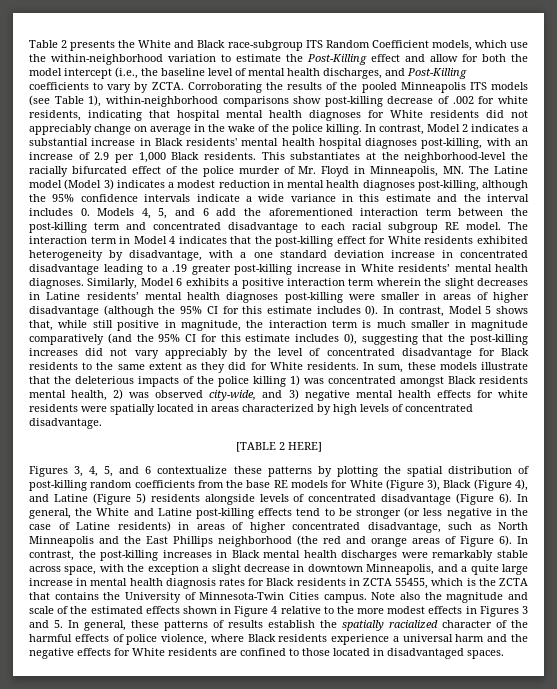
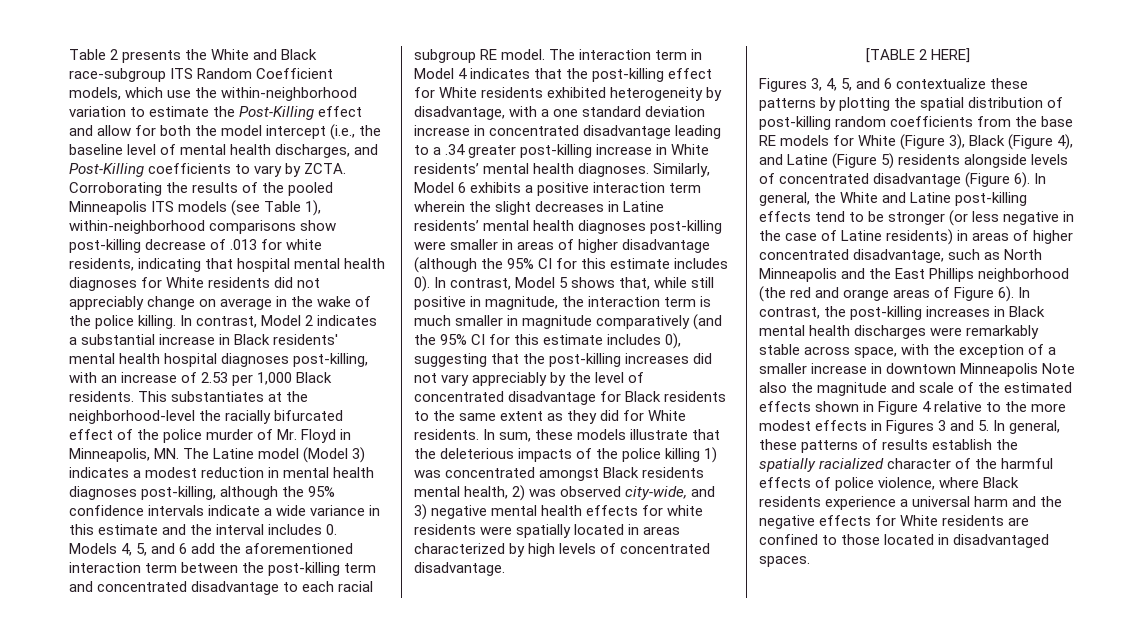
- Corroborating the results of the pooled Minneapolis ITS models (see Table 1), within-neighborhood comparisons show post-killing decrease of .002 for white residents, indicating that hospital mental health diagnoses for White residents did not appreciably change on average in the wake of the police killing.
+ Corroborating the results of the pooled Minneapolis ITS models (see Table 1), within-neighborhood comparisons show post-killing decrease of .013 for white residents, indicating that hospital mental health diagnoses for White residents did not appreciably change on average in the wake of the police killing.
- In contrast, Model 2 indicates a substantial increase in Black residents' mental health hospital diagnoses post-killing, with an increase of 2.9 per 1,000 Black residents.
+ In contrast, Model 2 indicates a substantial increase in Black residents' mental health hospital diagnoses post-killing, with an increase of 2.53 per 1,000 Black residents.
- The interaction term in Model 4 indicates that the post-killing effect for White residents exhibited heterogeneity by disadvantage, with a one standard deviation increase in concentrated disadvantage leading to a .19 greater post-killing increase in White residents’ mental health diagnoses.
+ The interaction term in Model 4 indicates that the post-killing effect for White residents exhibited heterogeneity by disadvantage, with a one standard deviation increase in concentrated disadvantage leading to a .34 greater post-killing increase in White residents’ mental health diagnoses.
- In contrast, the post-killing increases in Black mental health discharges were remarkably stable across space, with the exception a slight decrease in downtown Minneapolis, and a quite large increase in mental health diagnosis rates for Black residents in ZCTA 55455, which is the ZCTA that contains the University of Minnesota-Twin Cities campus. Note also the magnitude and scale of the estimated effects shown in Figure 4 relative to the more modest effects in Figures 3 and 5. In general, these patterns of results establish the spatially racialized character of the harmful effects of police violence, where Black residents experience a universal harm and the negative effects for White residents are confined to those located in disadvantaged spaces.
+ In contrast, the post-killing increases in Black mental health discharges were remarkably stable across space, with the exception of a smaller increase in downtown Minneapolis Note also the magnitude and scale of the estimated effects shown in Figure 4 relative to the more modest effects in Figures 3 and 5. In general, these patterns of results establish the spatially racialized character of the harmful effects of police violence, where Black residents experience a universal harm and the negative effects for White residents are confined to those located in disadvantaged spaces.

